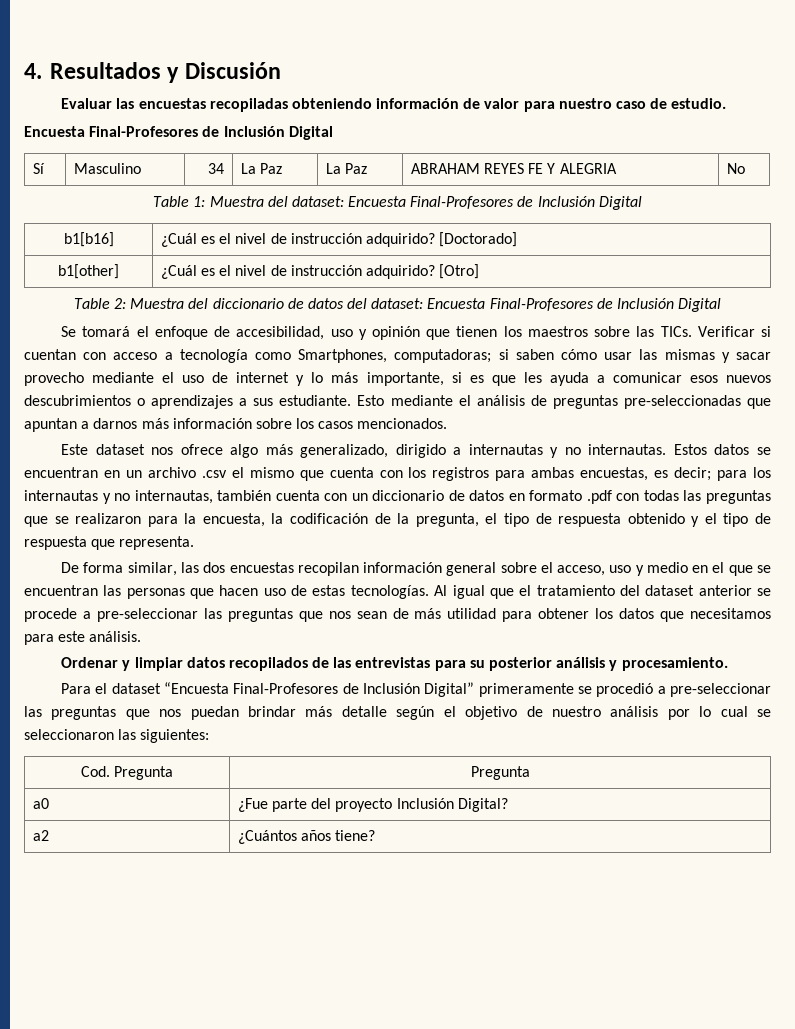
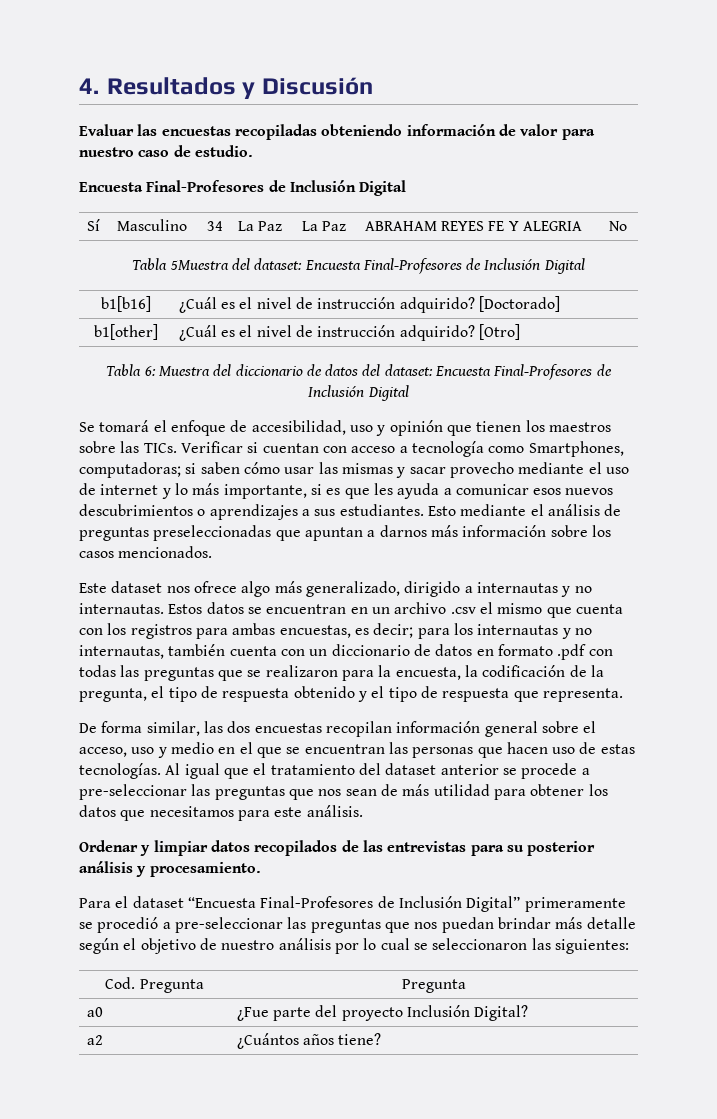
- Table 1: Muestra del dataset: Encuesta Final-Profesores de Inclusión Digital
+ Tabla 5Muestra del dataset: Encuesta Final-Profesores de Inclusión Digital
- Table 2: Muestra del diccionario de datos del dataset: Encuesta Final-Profesores de Inclusión Digital
+ Tabla 6: Muestra del diccionario de datos del dataset: Encuesta Final-Profesores de Inclusión Digital
- Verificar si cuentan con acceso a tecnología como Smartphones, computadoras; si saben cómo usar las mismas y sacar provecho mediante el uso de internet y lo más importante, si es que les ayuda a comunicar esos nuevos descubrimientos o aprendizajes a sus estudiante.
+ Verificar si cuentan con acceso a tecnología como Smartphones, computadoras; si saben cómo usar las mismas y sacar provecho mediante el uso de internet y lo más importante, si es que les ayuda a comunicar esos nuevos descubrimientos o aprendizajes a sus estudiantes.
- Esto mediante el análisis de preguntas pre-seleccionadas que apuntan a darnos más información sobre los casos mencionados.
+ Esto mediante el análisis de preguntas preseleccionadas que apuntan a darnos más información sobre los casos mencionados.

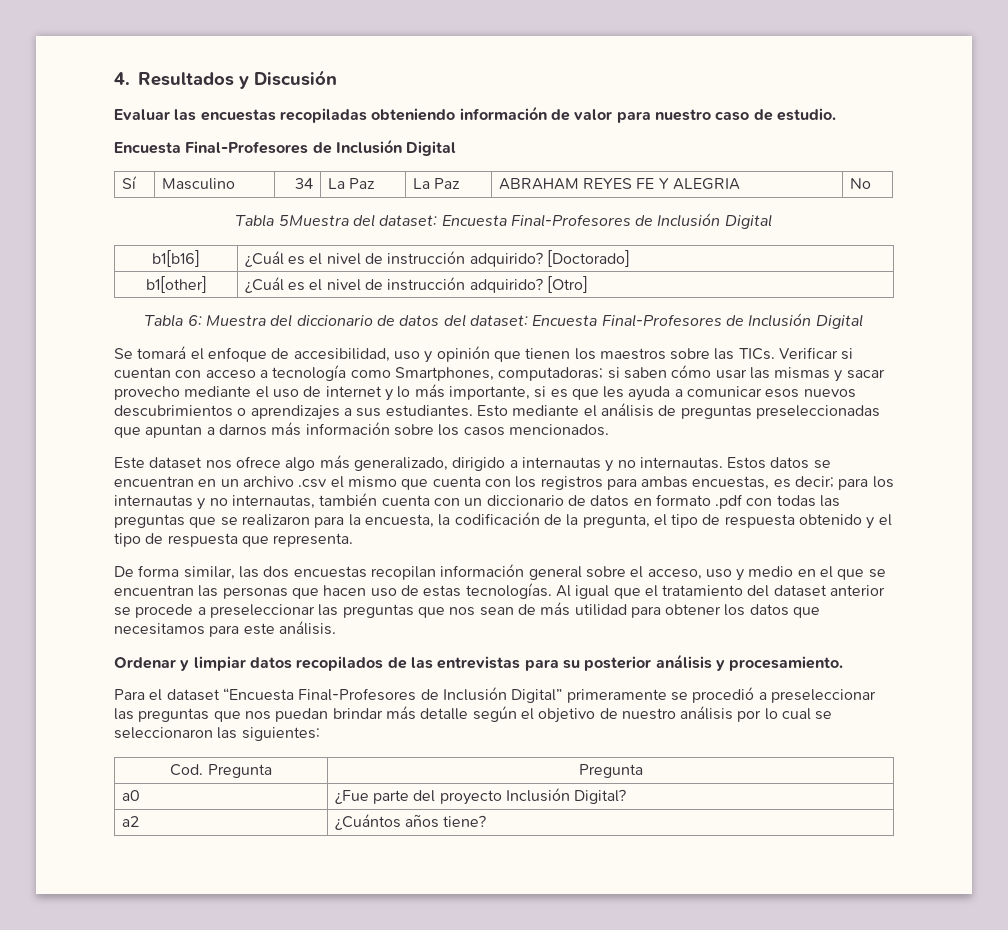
- Al igual que el tratamiento del dataset anterior se procede a pre-seleccionar las preguntas que nos sean de más utilidad para obtener los datos que necesitamos para este análisis.
+ Al igual que el tratamiento del dataset anterior se procede a preseleccionar las preguntas que nos sean de más utilidad para obtener los datos que necesitamos para este análisis.
- Para el dataset “Encuesta Final-Profesores de Inclusión Digital” primeramente se procedió a pre-seleccionar las preguntas que nos puedan brindar más detalle según el objetivo de nuestro análisis por lo cual se seleccionaron las siguientes:
+ Para el dataset “Encuesta Final-Profesores de Inclusión Digital” primeramente se procedió a preseleccionar las preguntas que nos puedan brindar más detalle según el objetivo de nuestro análisis por lo cual se seleccionaron las siguientes:

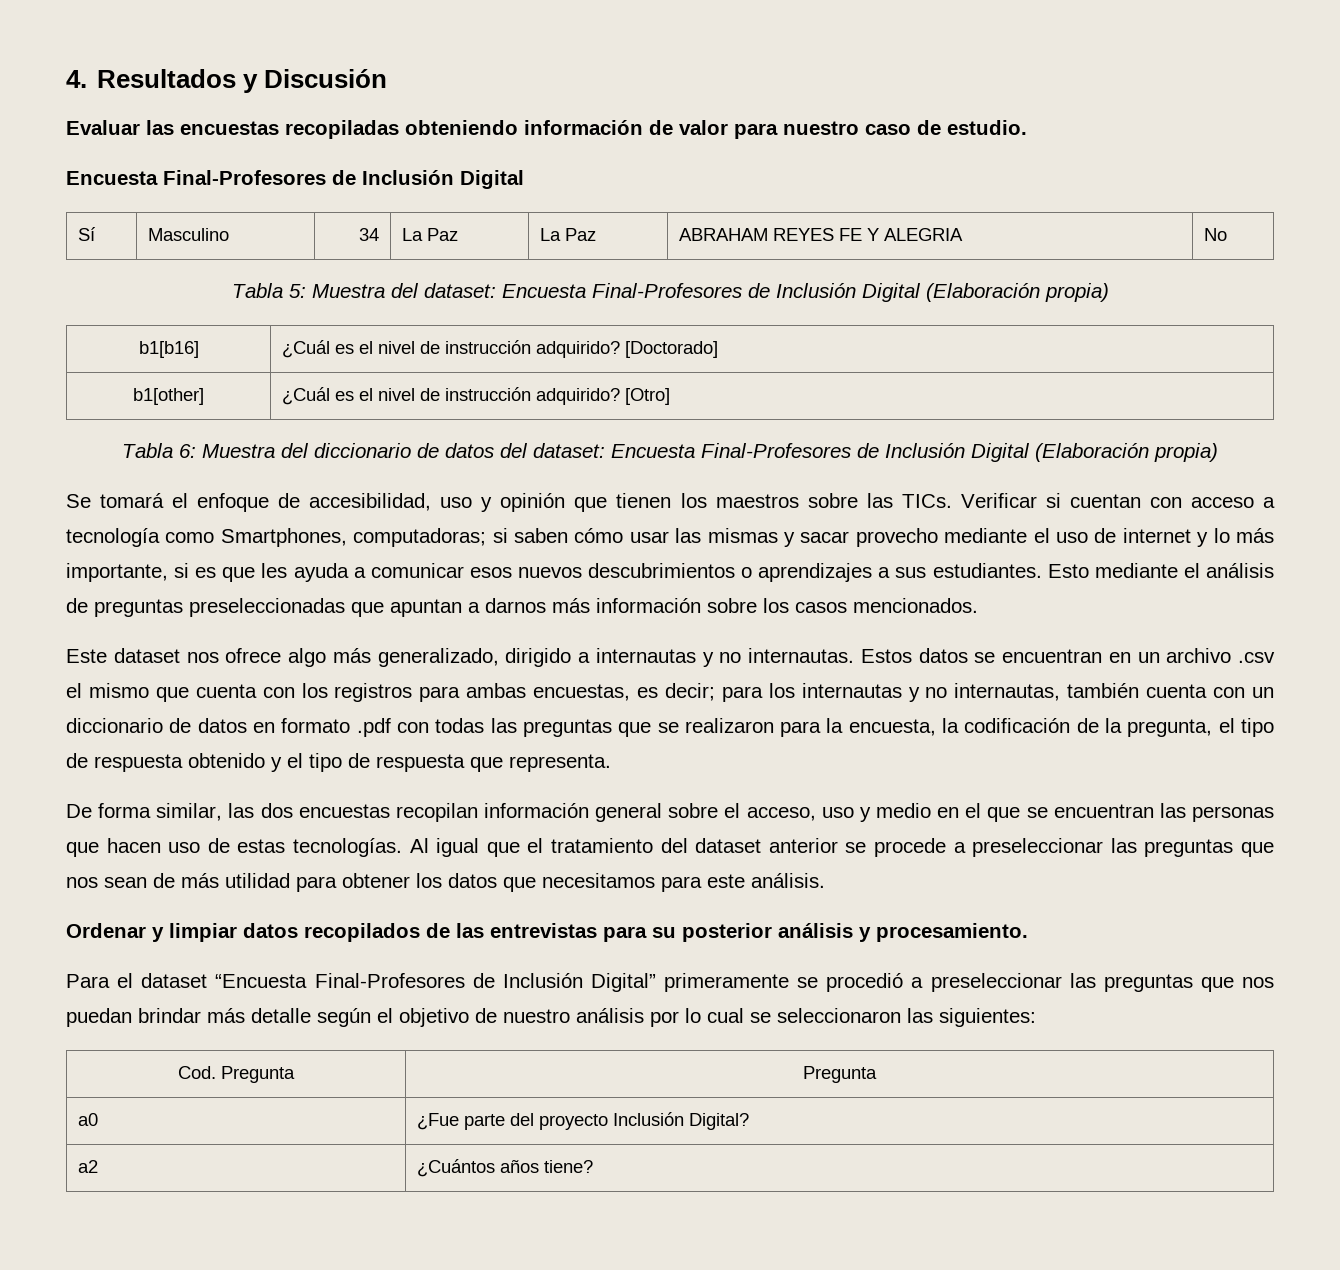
- Tabla 5Muestra del dataset: Encuesta Final-Profesores de Inclusión Digital
+ Tabla 5: Muestra del dataset: Encuesta Final-Profesores de Inclusión Digital (Elaboración propia)
- Tabla 6: Muestra del diccionario de datos del dataset: Encuesta Final-Profesores de Inclusión Digital
+ Tabla 6: Muestra del diccionario de datos del dataset: Encuesta Final-Profesores de Inclusión Digital (Elaboración propia)

